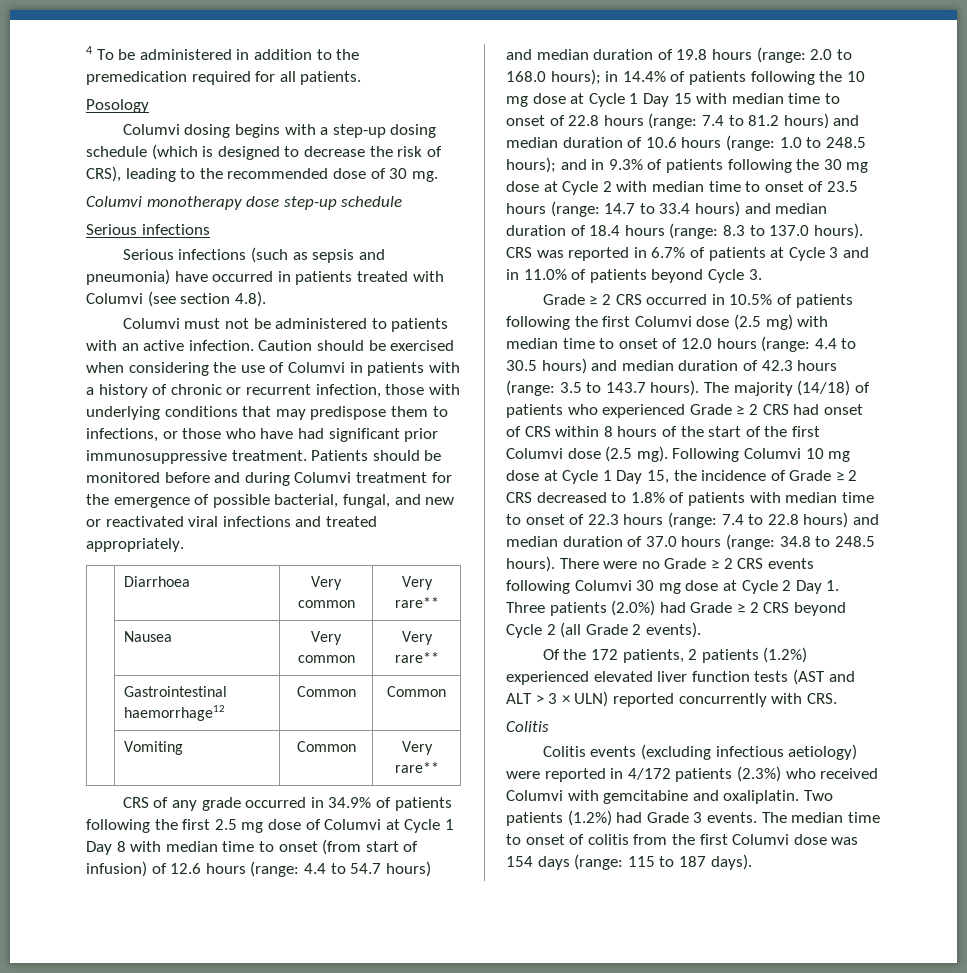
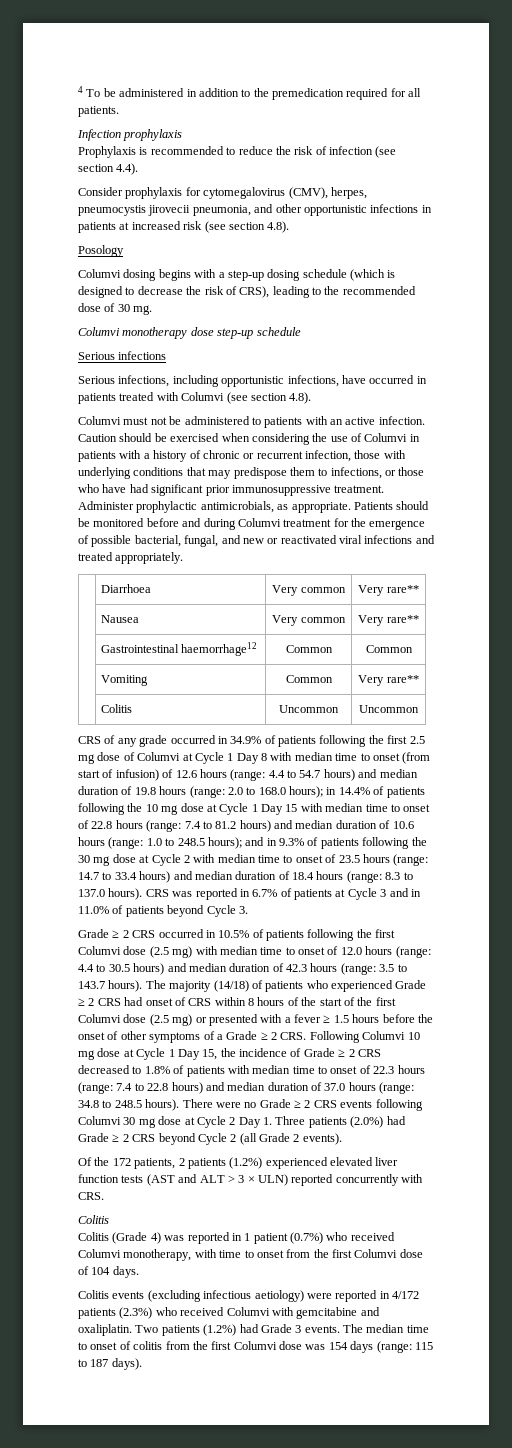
+ Infection prophylaxis
+ Prophylaxis is recommended to reduce the risk of infection (see section 4.4).
+ Consider prophylaxis for cytomegalovirus (CMV), herpes, pneumocystis jirovecii pneumonia, and other opportunistic infections in patients at increased risk (see section 4.8).
- Serious infections (such as sepsis and pneumonia) have occurred in patients treated with Columvi (see section 4.8).
+ Serious infections, including opportunistic infections, have occurred in patients treated with Columvi (see section 4.8).
+ Administer prophylactic antimicrobials, as appropriate.
+ | Colitis | Uncommon | Uncommon
- The majority (14/18) of patients who experienced Grade ≥ 2 CRS had onset of CRS within 8 hours of the start of the first Columvi dose (2.5 mg). Following Columvi 10 mg dose at Cycle 1 Day 15, the incidence of Grade ≥ 2 CRS decreased to 1.8% of patients with median time to onset of 22.3 hours (range:
+ The majority (14/18) of patients who experienced Grade ≥ 2 CRS had onset of CRS within 8 hours of the start of the first Columvi dose (2.5 mg) or presented with a fever ≥ 1.5 hours before the onset of other symptoms of a Grade ≥ 2 CRS. Following Columvi 10 mg dose at Cycle 1 Day 15, the incidence of Grade ≥ 2 CRS decreased to 1.8% of patients with median time to onset of 22.3 hours (range:
+ Colitis (Grade 4) was reported in 1 patient (0.7%) who received Columvi monotherapy, with time to onset from the first Columvi dose of 104 days.

